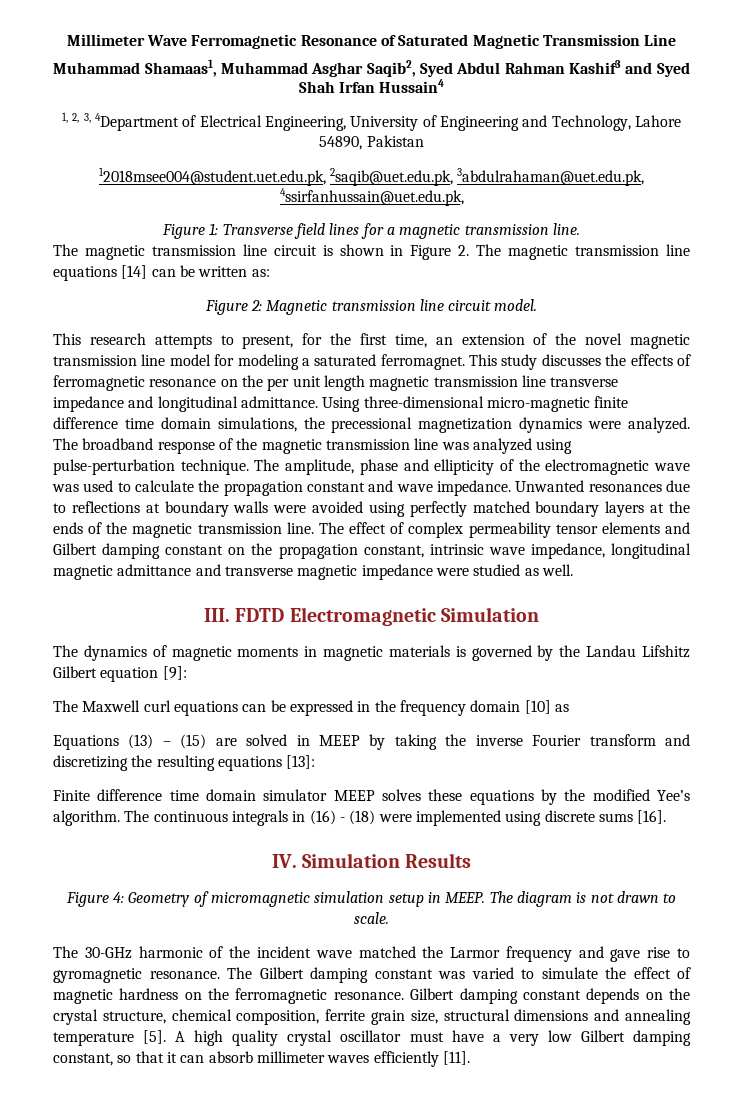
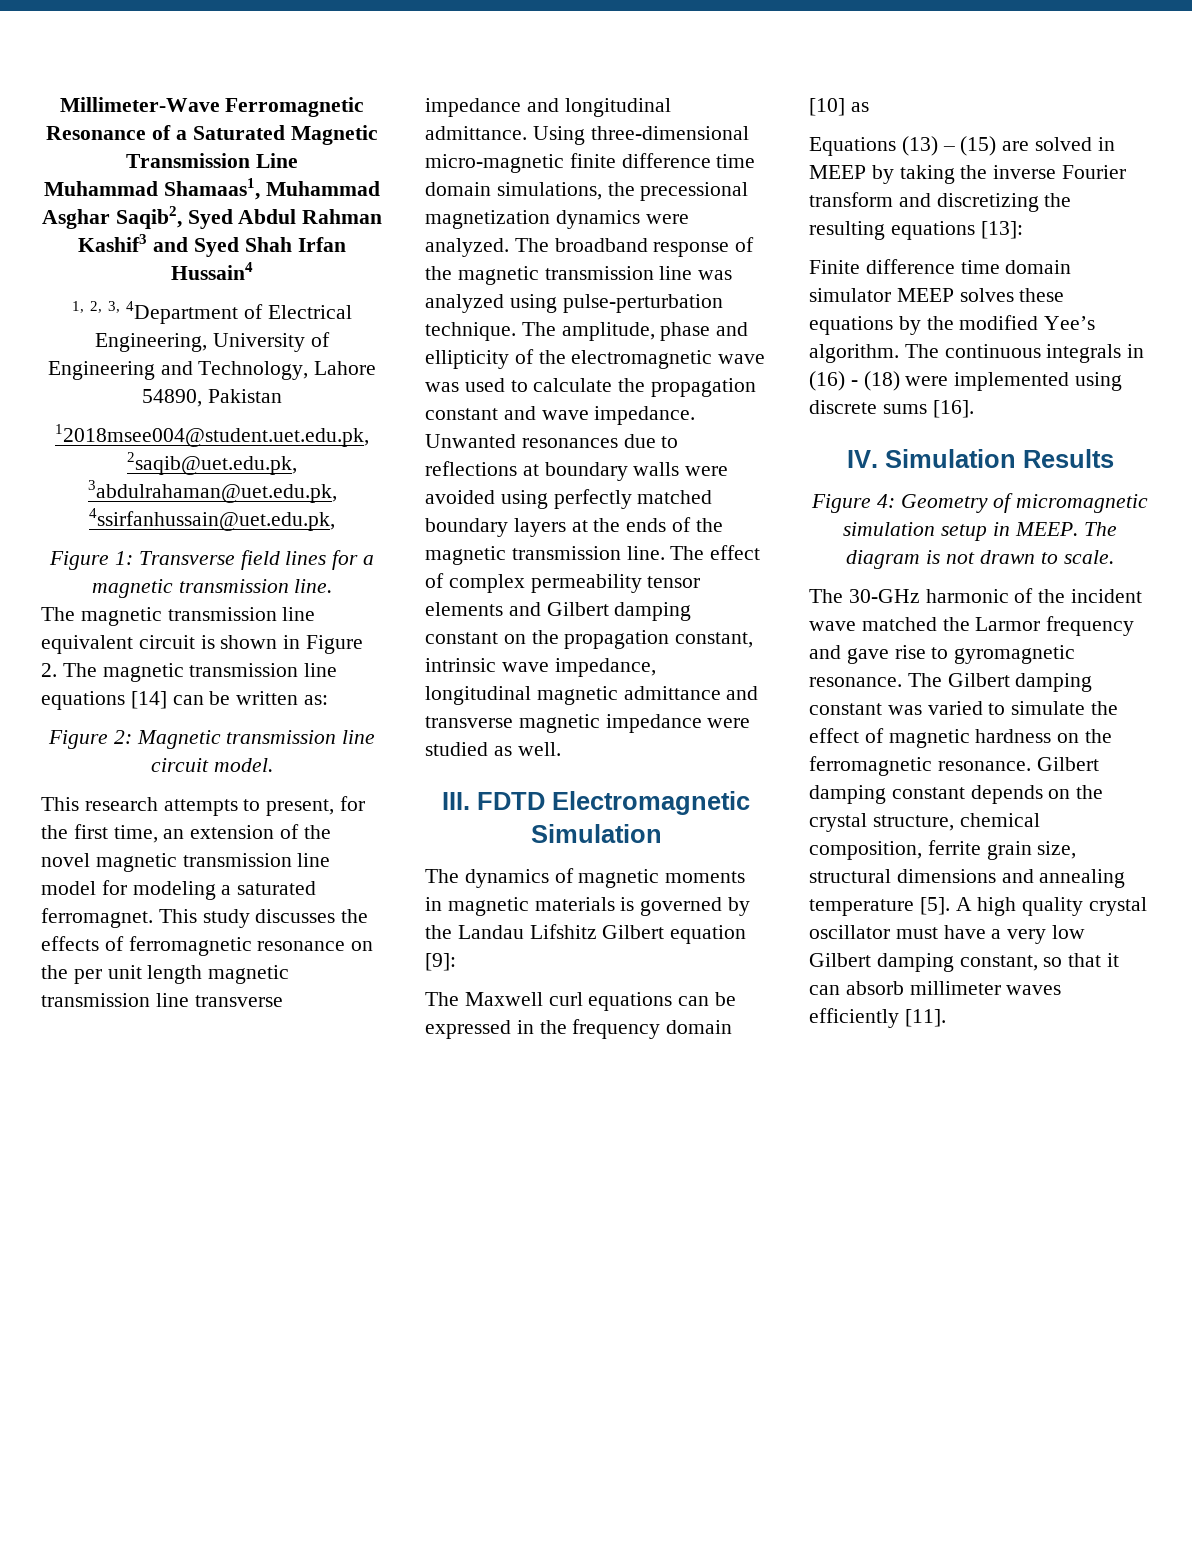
- Millimeter Wave Ferromagnetic Resonance of Saturated Magnetic Transmission Line
+ Millimeter-Wave Ferromagnetic Resonance of a Saturated Magnetic Transmission Line
- The magnetic transmission line circuit is shown in Figure 2. The magnetic transmission line equations [14] can be written as:
+ The magnetic transmission line equivalent circuit is shown in Figure 2. The magnetic transmission line equations [14] can be written as:

